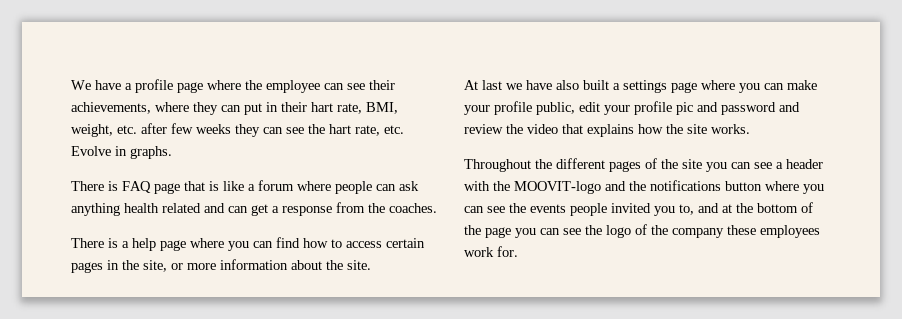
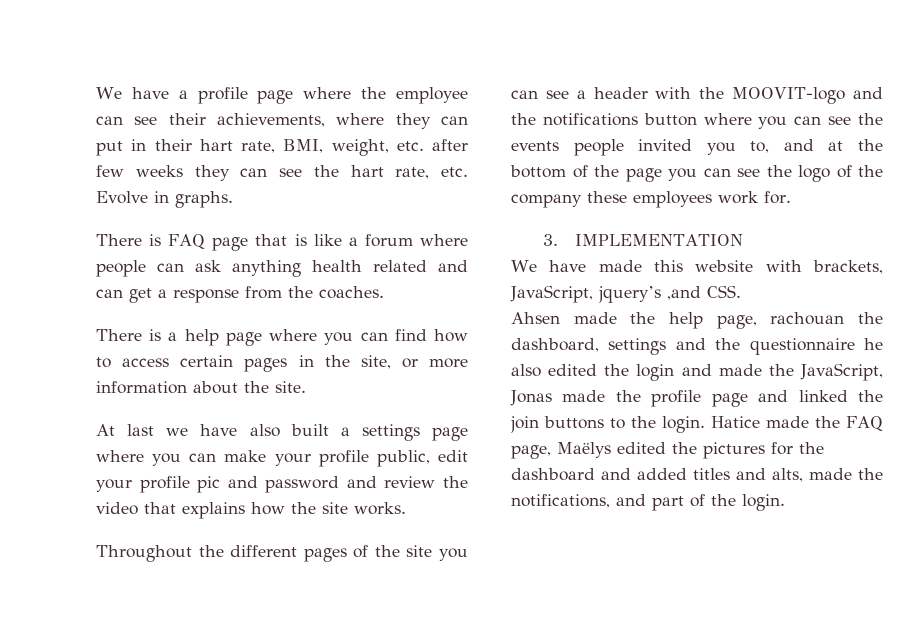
+ 3. IMPLEMENTATION
+ We have made this website with brackets, JavaScript, jquery’s ,and CSS.
+ Ahsen made the help page, rachouan the dashboard, settings and the questionnaire he also edited the login and made the JavaScript, Jonas made the profile page and linked the join buttons to the login. Hatice made the FAQ page, Maëlys edited the pictures for the dashboard and added titles and alts, made the notifications, and part of the login.

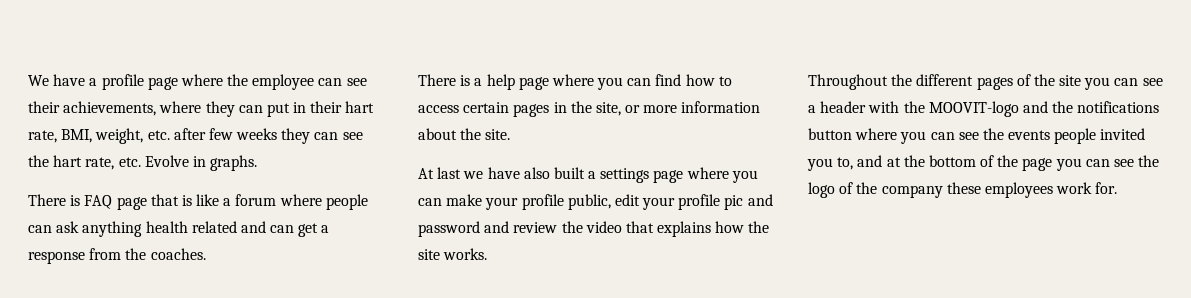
- 3. IMPLEMENTATION
- We have made this website with brackets, JavaScript, jquery’s ,and CSS.
- Ahsen made the help page, rachouan the dashboard, settings and the questionnaire he also edited the login and made the JavaScript, Jonas made the profile page and linked the join buttons to the login. Hatice made the FAQ page, Maëlys edited the pictures for the dashboard and added titles and alts, made the notifications, and part of the login.

